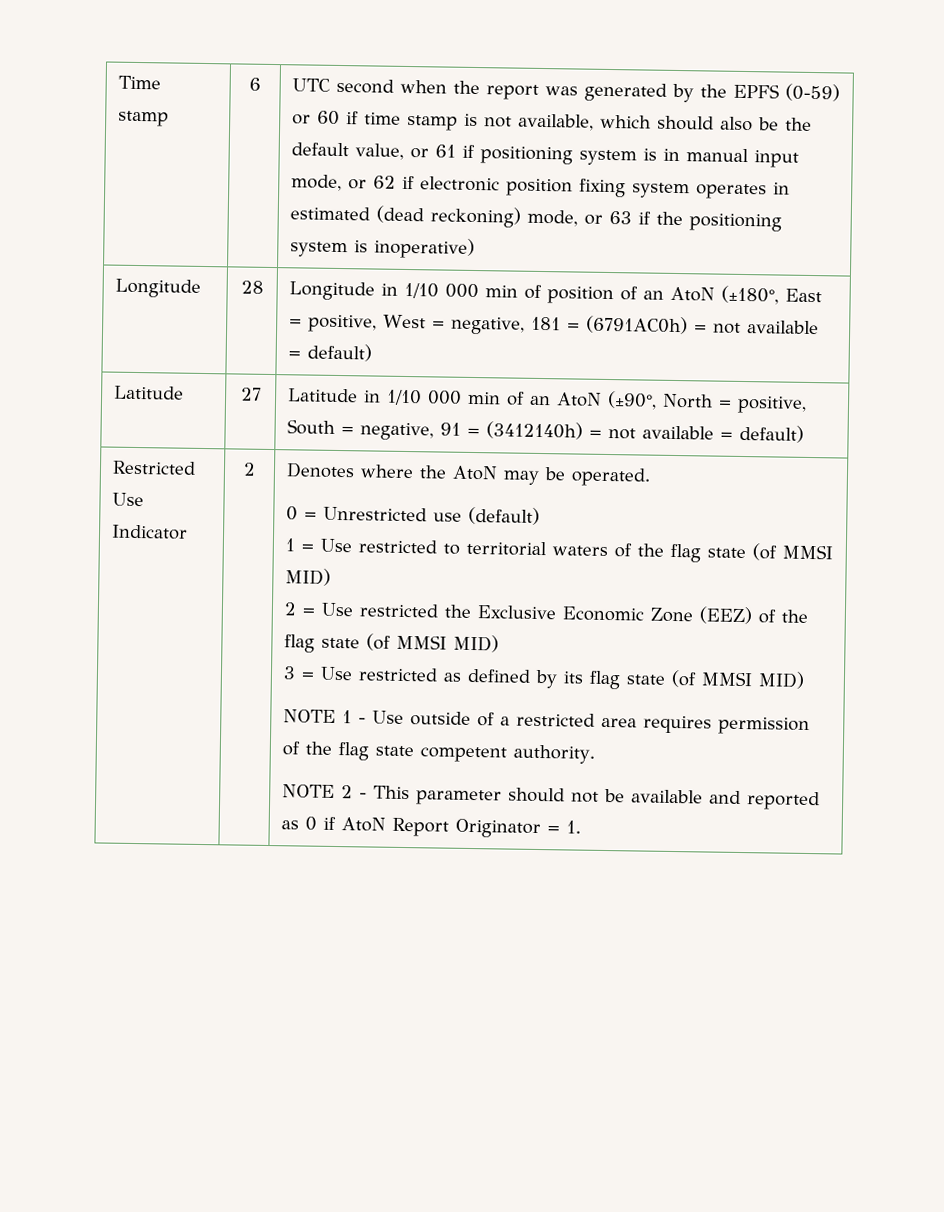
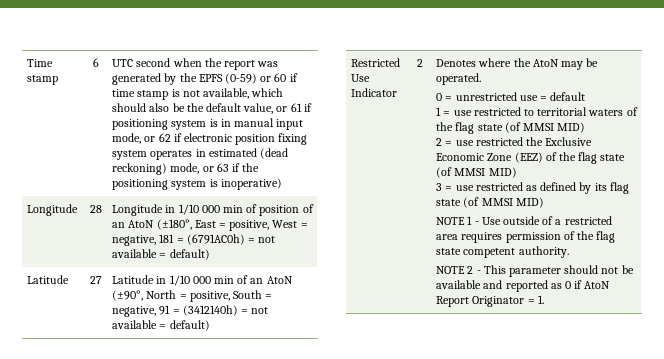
- 0 = Unrestricted use (default)
+ 0 = unrestricted use = default
- 1 = Use restricted to territorial waters of the flag state (of MMSI MID)
+ 1 = use restricted to territorial waters of the flag state (of MMSI MID)
- 2 = Use restricted the Exclusive Economic Zone (EEZ) of the flag state (of MMSI MID)
+ 2 = use restricted the Exclusive Economic Zone (EEZ) of the flag state (of MMSI MID)
- 3 = Use restricted as defined by its flag state (of MMSI MID)
+ 3 = use restricted as defined by its flag state (of MMSI MID)

